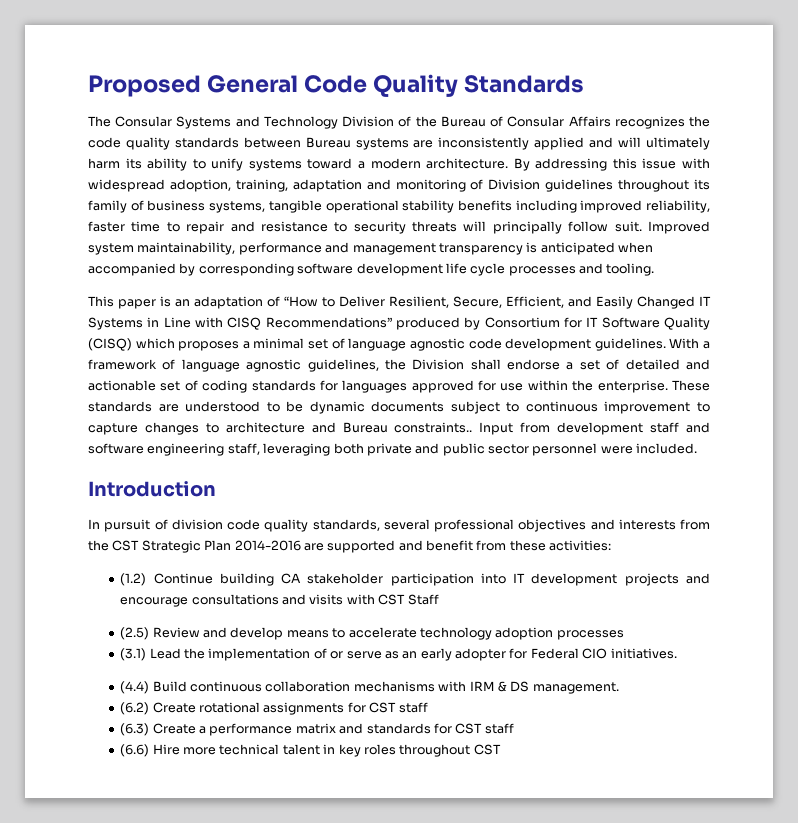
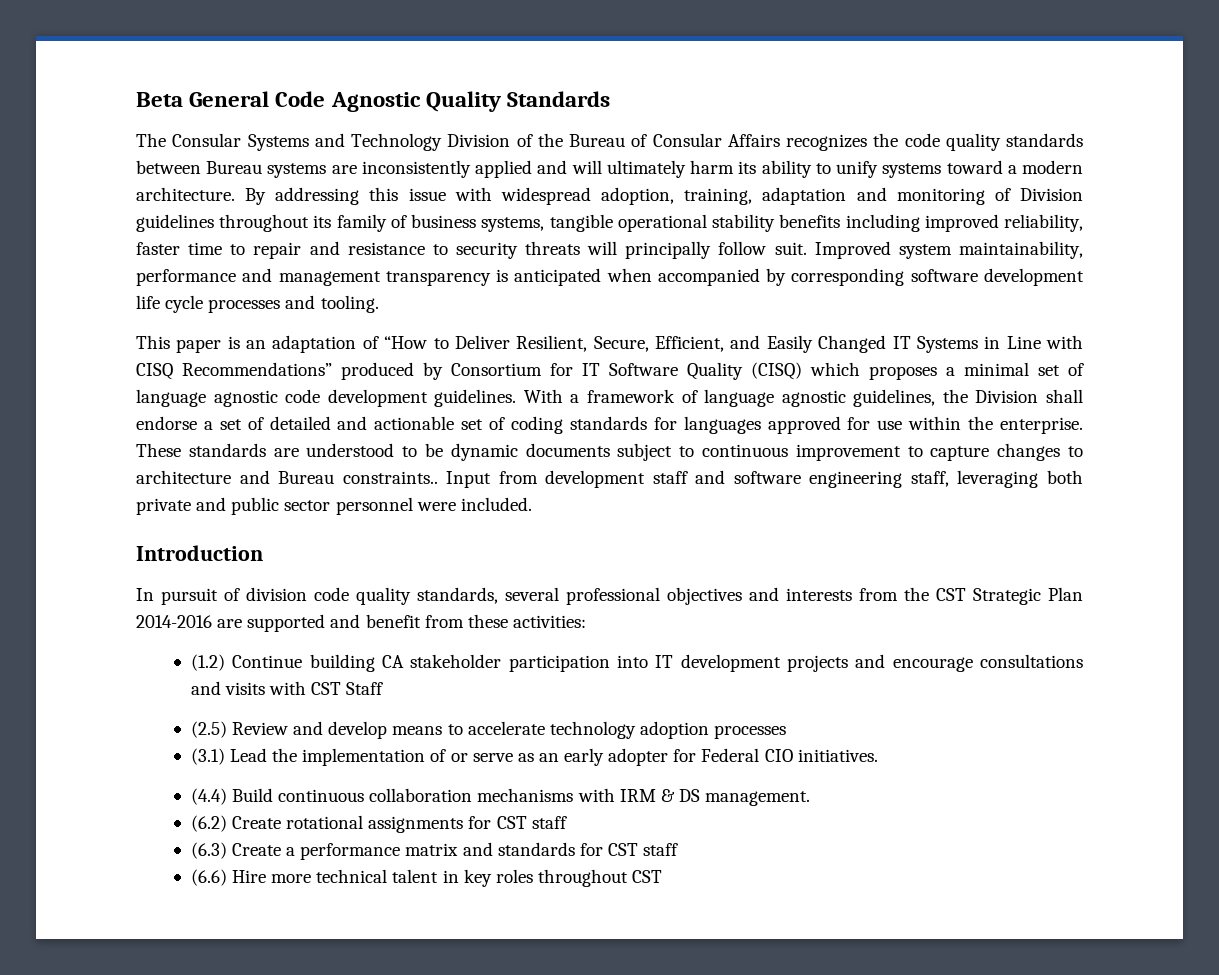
- Proposed General Code Quality Standards
+ Beta General Code Agnostic Quality Standards

